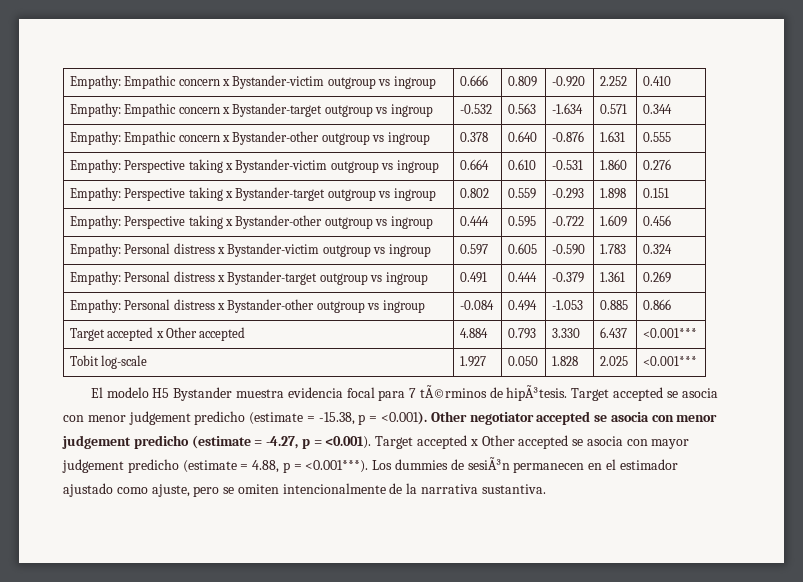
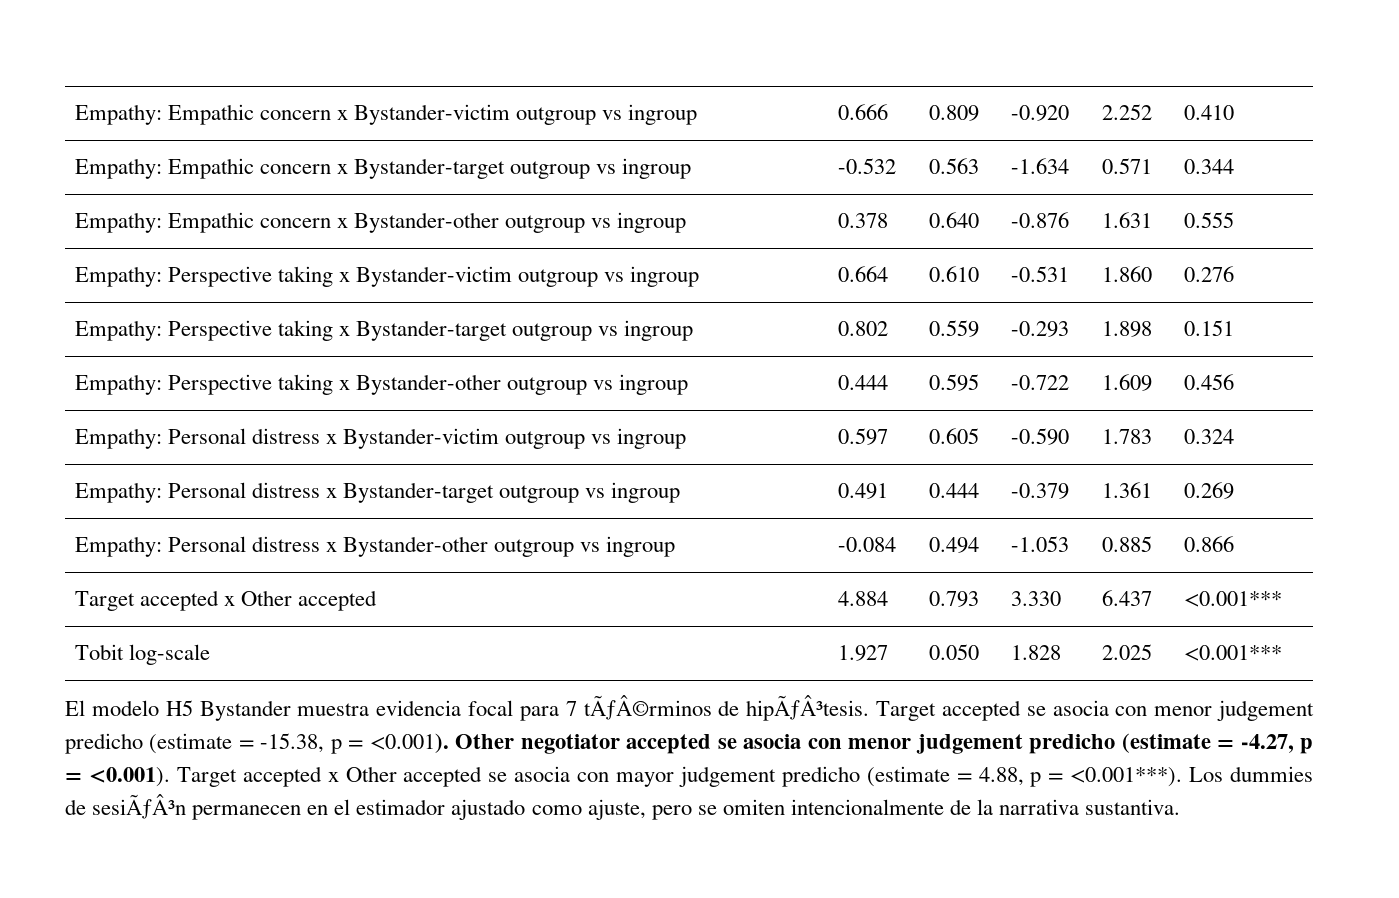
- El modelo H5 Bystander muestra evidencia focal para 7 tÃ©rminos de hipÃ³tesis.
+ El modelo H5 Bystander muestra evidencia focal para 7 tÃƒÂ©rminos de hipÃƒÂ³tesis.
- Target accepted se asocia con menor judgement predicho (estimate = -15.38, p = <0.001). Other negotiator accepted se asocia con menor judgement predicho (estimate = -4.27, p = <0.001). Target accepted x Other accepted se asocia con mayor judgement predicho (estimate = 4.88, p = <0.001***). Los dummies de sesiÃ³n permanecen en el estimador ajustado como ajuste, pero se omiten intencionalmente de la narrativa sustantiva.
+ Target accepted se asocia con menor judgement predicho (estimate = -15.38, p = <0.001). Other negotiator accepted se asocia con menor judgement predicho (estimate = -4.27, p = <0.001). Target accepted x Other accepted se asocia con mayor judgement predicho (estimate = 4.88, p = <0.001***). Los dummies de sesiÃƒÂ³n permanecen en el estimador ajustado como ajuste, pero se omiten intencionalmente de la narrativa sustantiva.

